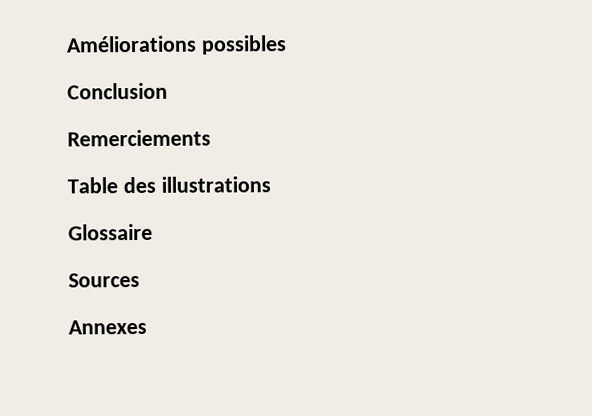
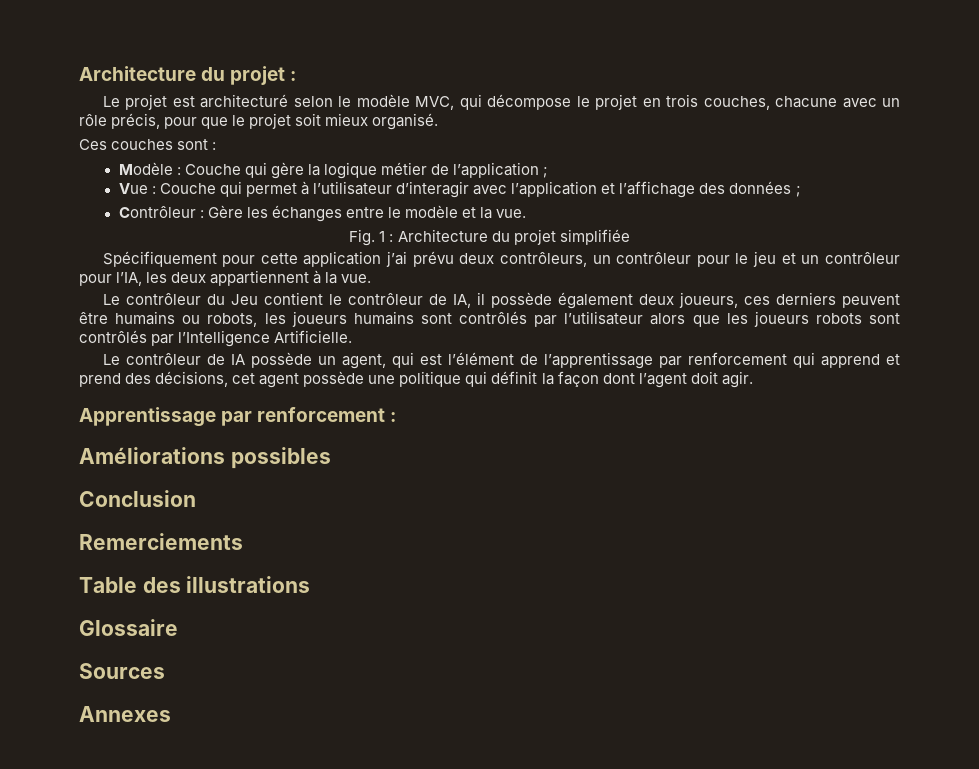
+ Architecture du projet :
+ Le projet est architecturé selon le modèle MVC, qui décompose le projet en trois couches, chacune avec un rôle précis, pour que le projet soit mieux organisé.
+ Ces couches sont :
+ Modèle : Couche qui gère la logique métier de l’application ;
+ Vue : Couche qui permet à l’utilisateur d’interagir avec l’application et l’affichage des données ;
+ Contrôleur : Gère les échanges entre le modèle et la vue.
+ Fig. 1 : Architecture du projet simplifiée
+ Spécifiquement pour cette application j’ai prévu deux contrôleurs, un contrôleur pour le jeu et un contrôleur pour l’IA, les deux appartiennent à la vue.
+ Le contrôleur du Jeu contient le contrôleur de IA, il possède également deux joueurs, ces derniers peuvent être humains ou robots, les joueurs humains sont contrôlés par l’utilisateur alors que les joueurs robots sont contrôlés par l’Intelligence Artificielle.
+ Le contrôleur de IA possède un agent, qui est l’élément de l’apprentissage par renforcement qui apprend et prend des décisions, cet agent possède une politique qui définit la façon dont l’agent doit agir.
+ Apprentissage par renforcement :

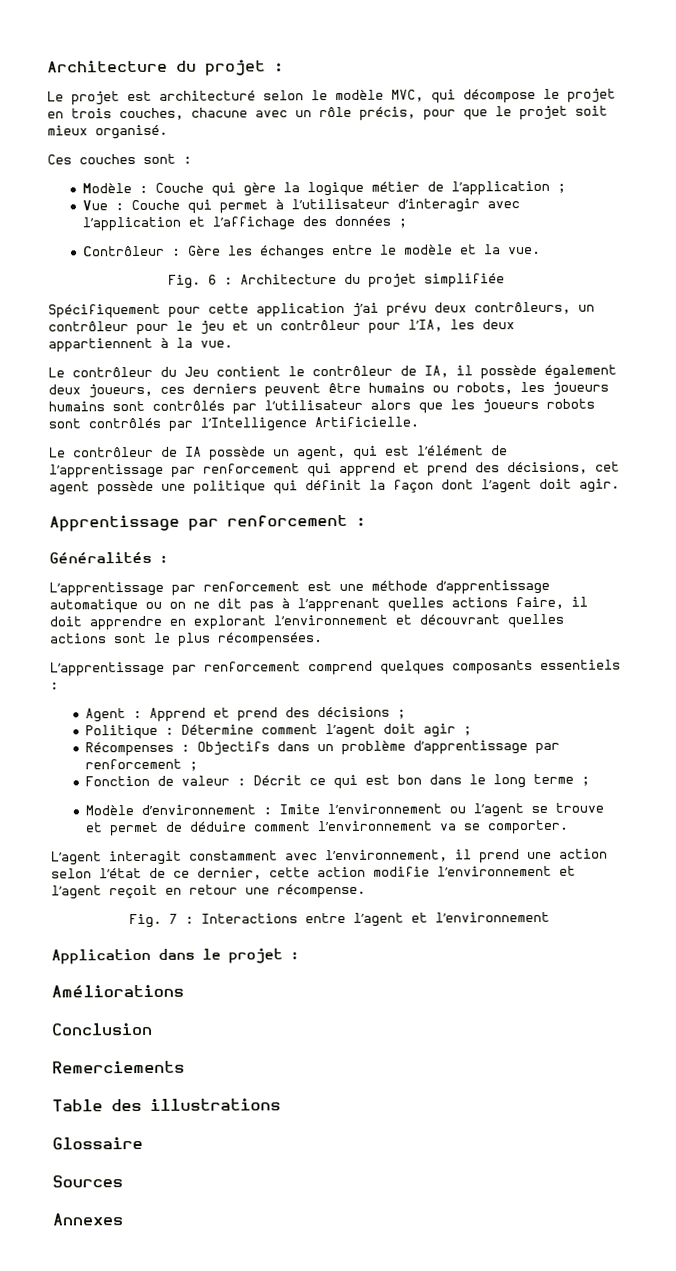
- Fig. 1 : Architecture du projet simplifiée
+ Fig. 6 : Architecture du projet simplifiée
+ Généralités :
+ L’apprentissage par renforcement est une méthode d’apprentissage automatique ou on ne dit pas à l’apprenant quelles actions faire, il doit apprendre en explorant l’environnement et découvrant quelles actions sont le plus récompensées.
+ L’apprentissage par renforcement comprend quelques composants essentiels :
+ Agent : Apprend et prend des décisions ;
+ Politique : Détermine comment l’agent doit agir ;
+ Récompenses : Objectifs dans un problème d’apprentissage par renforcement ;
+ Fonction de valeur : Décrit ce qui est bon dans le long terme ;
+ Modèle d’environnement : Imite l’environnement ou l’agent se trouve et permet de déduire comment l’environnement va se comporter.
+ L’agent interagit constamment avec l’environnement, il prend une action selon l’état de ce dernier, cette action modifie l’environnement et l’agent reçoit en retour une récompense.
+ Fig. 7 : Interactions entre l’agent et l’environnement
+ Application dans le projet :
- Améliorations possibles
+ Améliorations

